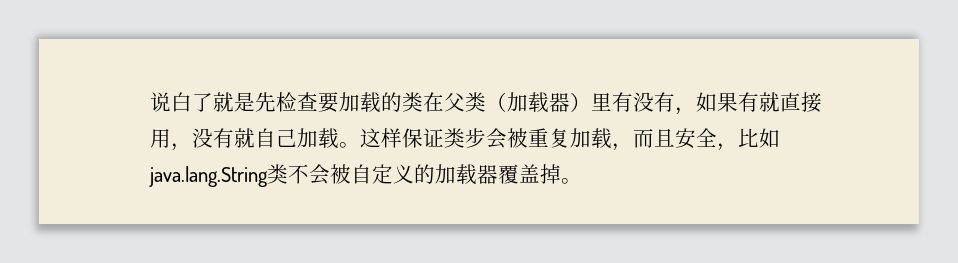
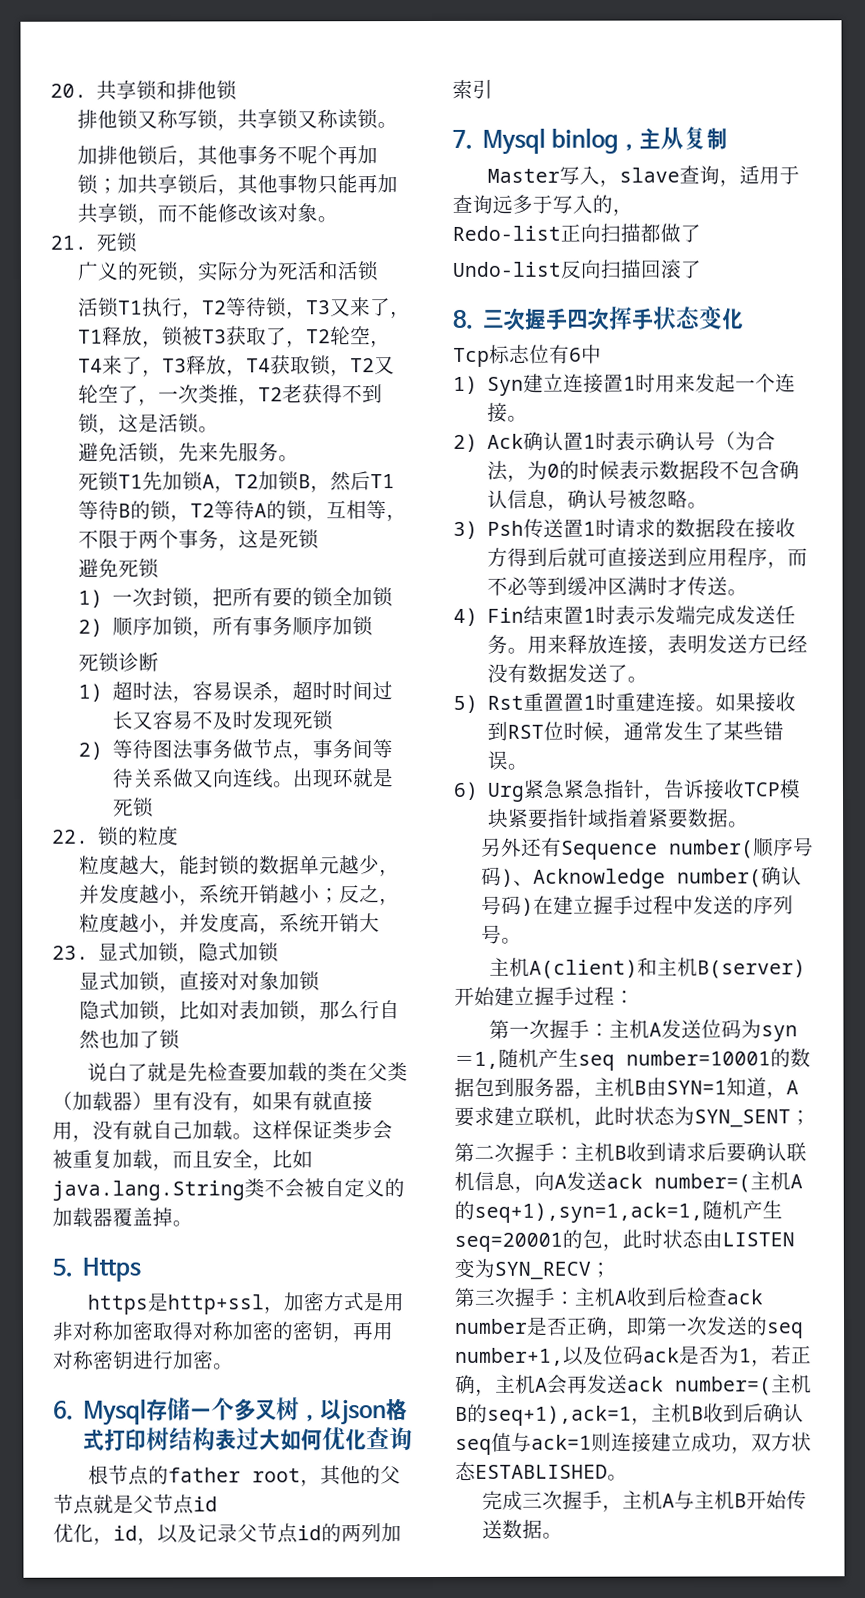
+ 20.共享锁和排他锁
+ 排他锁又称写锁，共享锁又称读锁。
+ 加排他锁后，其他事务不呢个再加锁；加共享锁后，其他事物只能再加共享锁，而不能修改该对象。
+ 21.死锁
+ 广义的死锁，实际分为死活和活锁
+ 活锁T1执行，T2等待锁，T3又来了，T1释放，锁被T3获取了，T2轮空，T4来了，T3释放，T4获取锁，T2又轮空了，一次类推，T2老获得不到锁，这是活锁。
+ 避免活锁，先来先服务。
+ 死锁T1先加锁A，T2加锁B，然后T1等待B的锁，T2等待A的锁，互相等，不限于两个事务，这是死锁
+ 避免死锁
+ 1)一次封锁，把所有要的锁全加锁
+ 2)顺序加锁，所有事务顺序加锁
+ 死锁诊断
+ 1)超时法，容易误杀，超时时间过长又容易不及时发现死锁
+ 2)等待图法事务做节点，事务间等待关系做又向连线。出现环就是死锁
+ 22.锁的粒度
+ 粒度越大，能封锁的数据单元越少，并发度越小，系统开销越小；反之，粒度越小，并发度高，系统开销大
+ 23.显式加锁，隐式加锁
+ 显式加锁，直接对对象加锁
+ 隐式加锁，比如对表加锁，那么行自然也加了锁
+ 5. Https
+ https是http+ssl，加密方式是用非对称加密取得对称加密的密钥，再用对称密钥进行加密。
+ 6. Mysql存储一个多叉树，以json格式打印树结构表过大如何优化查询
+ 根节点的father root，其他的父节点就是父节点id
+ 优化，id，以及记录父节点id的两列加索引
+ 7. Mysql binlog，主从复制
+ Master写入，slave查询，适用于查询远多于写入的，
+ Redo-list正向扫描都做了
+ Undo-list反向扫描回滚了
+ 8.三次握手四次挥手状态变化
+ Tcp标志位有6中
+ 1) Syn建立连接置1时用来发起一个连接。
+ 2) Ack确认置1时表示确认号（为合法，为0的时候表示数据段不包含确认信息，确认号被忽略。
+ 3) Psh传送置1时请求的数据段在接收方得到后就可直接送到应用程序，而不必等到缓冲区满时才传送。
+ 4) Fin结束置1时表示发端完成发送任务。用来释放连接，表明发送方已经没有数据发送了。
+ 5) Rst重置置1时重建连接。如果接收到RST位时候，通常发生了某些错误。
+ 6) Urg紧急紧急指针，告诉接收TCP模块紧要指针域指着紧要数据。
+ 另外还有Sequence number(顺序号码)、Acknowledge number(确认号码)在建立握手过程中发送的序列号。
+ 主机A(client)和主机B(server)开始建立握手过程：
+ 第一次握手：主机A发送位码为syn＝1,随机产生seq number=10001的数据包到服务器，主机B由SYN=1知道，A要求建立联机，此时状态为SYN_SENT；
+ 第二次握手：主机B收到请求后要确认联机信息，向A发送ack number=(主机A的seq+1),syn=1,ack=1,随机产生seq=20001的包，此时状态由LISTEN变为SYN_RECV；
+ 第三次握手：主机A收到后检查ack number是否正确，即第一次发送的seq number+1,以及位码ack是否为1，若正确，主机A会再发送ack number=(主机B的seq+1),ack=1，主机B收到后确认seq值与ack=1则连接建立成功，双方状态ESTABLISHED。
+ 完成三次握手，主机A与主机B开始传送数据。

